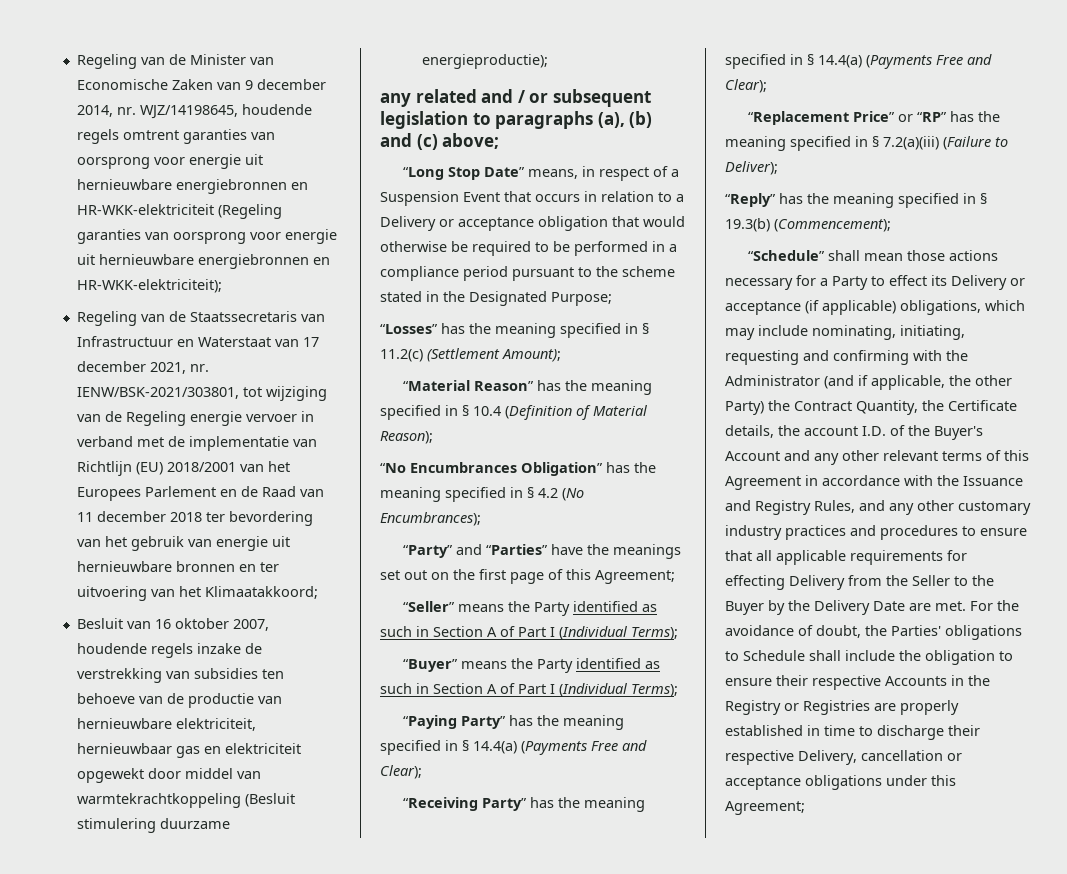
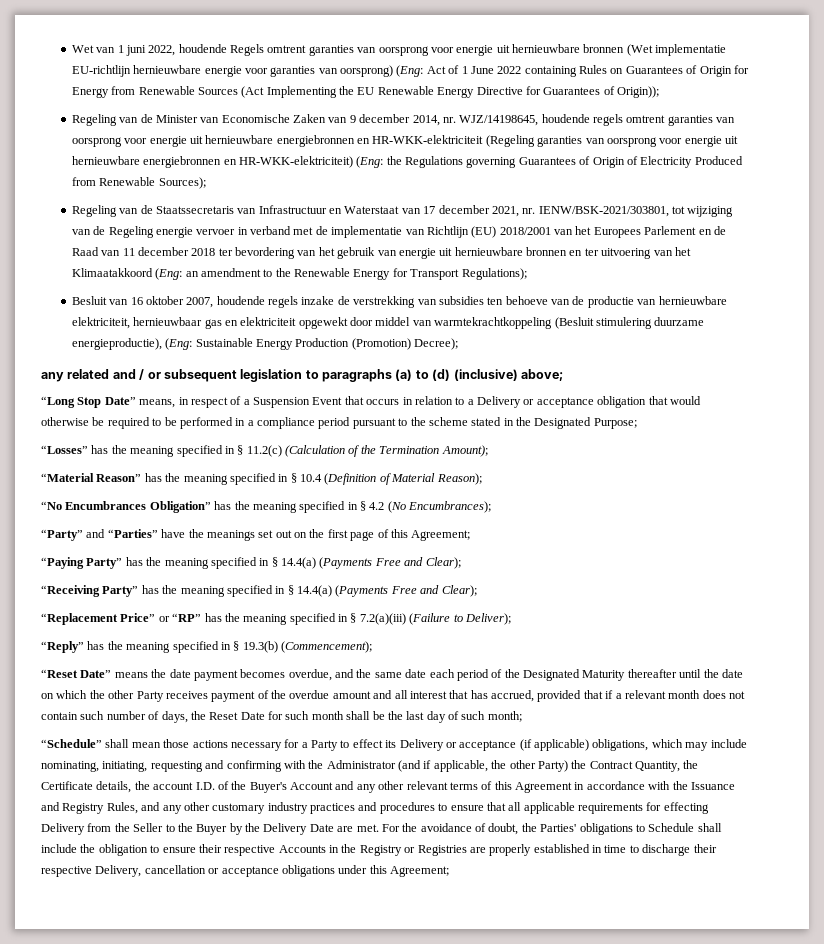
+ Wet van 1 juni 2022, houdende Regels omtrent garanties van oorsprong voor energie uit hernieuwbare bronnen (Wet implementatie EU-richtlijn hernieuwbare energie voor garanties van oorsprong) (Eng: Act of 1 June 2022 containing Rules on Guarantees of Origin for Energy from Renewable Sources (Act Implementing the EU Renewable Energy Directive for Guarantees of Origin));
- Regeling van de Minister van Economische Zaken van 9 december 2014, nr. WJZ/14198645, houdende regels omtrent garanties van oorsprong voor energie uit hernieuwbare energiebronnen en HR-WKK-elektriciteit (Regeling garanties van oorsprong voor energie uit hernieuwbare energiebronnen en HR-WKK-elektriciteit);
+ Regeling van de Minister van Economische Zaken van 9 december 2014, nr. WJZ/14198645, houdende regels omtrent garanties van oorsprong voor energie uit hernieuwbare energiebronnen en HR-WKK-elektriciteit (Regeling garanties van oorsprong voor energie uit hernieuwbare energiebronnen en HR-WKK-elektriciteit) (Eng: the Regulations governing Guarantees of Origin of Electricity Produced from Renewable Sources);
- Regeling van de Staatssecretaris van Infrastructuur en Waterstaat van 17 december 2021, nr. IENW/BSK-2021/303801, tot wijziging van de Regeling energie vervoer in verband met de implementatie van Richtlijn (EU) 2018/2001 van het Europees Parlement en de Raad van 11 december 2018 ter bevordering van het gebruik van energie uit hernieuwbare bronnen en ter uitvoering van het Klimaatakkoord;
+ Regeling van de Staatssecretaris van Infrastructuur en Waterstaat van 17 december 2021, nr. IENW/BSK-2021/303801, tot wijziging van de Regeling energie vervoer in verband met de implementatie van Richtlijn (EU) 2018/2001 van het Europees Parlement en de Raad van 11 december 2018 ter bevordering van het gebruik van energie uit hernieuwbare bronnen en ter uitvoering van het Klimaatakkoord (Eng: an amendment to the Renewable Energy for Transport Regulations);
- Besluit van 16 oktober 2007, houdende regels inzake de verstrekking van subsidies ten behoeve van de productie van hernieuwbare elektriciteit, hernieuwbaar gas en elektriciteit opgewekt door middel van warmtekrachtkoppeling (Besluit stimulering duurzame energieproductie);
+ Besluit van 16 oktober 2007, houdende regels inzake de verstrekking van subsidies ten behoeve van de productie van hernieuwbare elektriciteit, hernieuwbaar gas en elektriciteit opgewekt door middel van warmtekrachtkoppeling (Besluit stimulering duurzame energieproductie), (Eng: Sustainable Energy Production (Promotion) Decree);
- any related and / or subsequent legislation to paragraphs (a), (b) and (c) above;
+ any related and / or subsequent legislation to paragraphs (a) to (d) (inclusive) above;
- “Losses” has the meaning specified in § 11.2(c) (Settlement Amount);
+ “Losses” has the meaning specified in § 11.2(c) (Calculation of the Termination Amount);
- “Seller” means the Party identified as such in Section A of Part I (Individual Terms);
- “Buyer” means the Party identified as such in Section A of Part I (Individual Terms);
+ “Reset Date” means the date payment becomes overdue, and the same date each period of the Designated Maturity thereafter until the date on which the other Party receives payment of the overdue amount and all interest that has accrued, provided that if a relevant month does not contain such number of days, the Reset Date for such month shall be the last day of such month;

